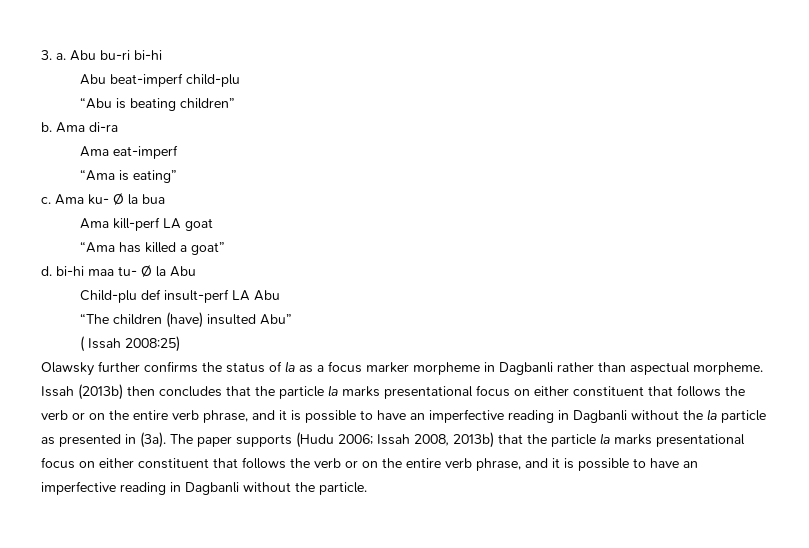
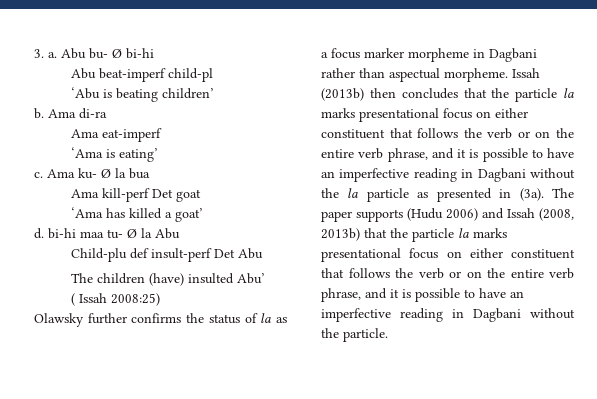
- Abu bu-ri bi-hi
+ Abu bu- Ø bi-hi
- Abu beat-imperf child-plu
- “Abu is beating children”
+ Abu beat-imperf child-pl
+ ‘Abu is beating children’
- “Ama is eating”
+ ‘Ama is eating’
- Ama kill-perf LA goat
+ Ama kill-perf Det goat
- “Ama has killed a goat”
+ ‘Ama has killed a goat’
- Child-plu def insult-perf LA Abu
- “The children (have) insulted Abu”
+ Child-plu def insult-perf Det Abu
+ The children (have) insulted Abu’
- Olawsky further confirms the status of la as a focus marker morpheme in Dagbanli rather than aspectual morpheme.
+ Olawsky further confirms the status of la as a focus marker morpheme in Dagbani rather than aspectual morpheme.
- Issah (2013b) then concludes that the particle la marks presentational focus on either constituent that follows the verb or on the entire verb phrase, and it is possible to have an imperfective reading in Dagbanli without the la particle as presented in (3a).
+ Issah (2013b) then concludes that the particle la marks presentational focus on either constituent that follows the verb or on the entire verb phrase, and it is possible to have an imperfective reading in Dagbani without the la particle as presented in (3a).
- The paper supports (Hudu 2006; Issah 2008, 2013b) that the particle la marks presentational focus on either constituent that follows the verb or on the entire verb phrase, and it is possible to have an imperfective reading in Dagbanli without the particle.
+ The paper supports (Hudu 2006) and Issah (2008, 2013b) that the particle la marks presentational focus on either constituent that follows the verb or on the entire verb phrase, and it is possible to have an imperfective reading in Dagbani without the particle.

